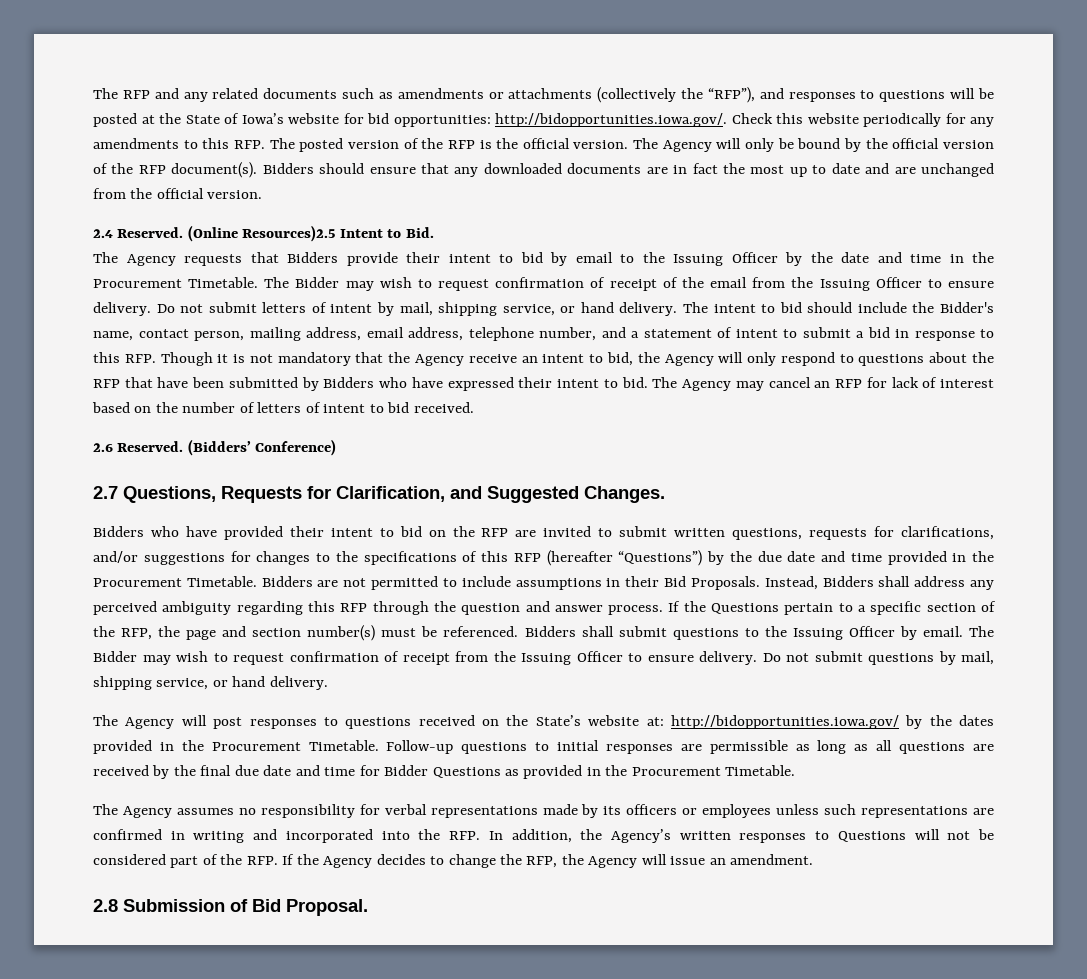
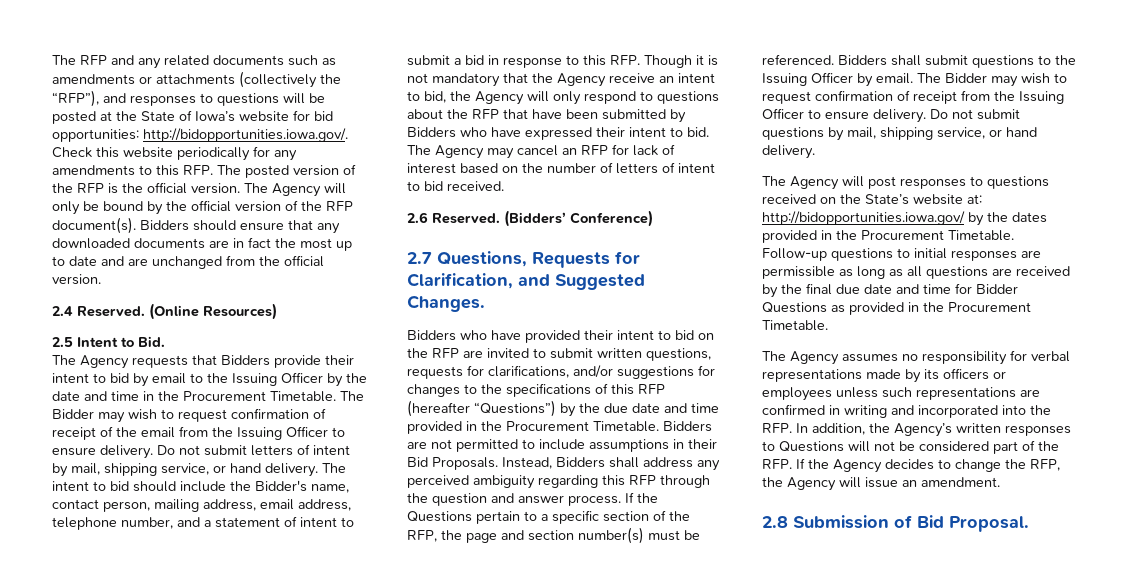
- (Online Resources)2.5 Intent to Bid.
+ (Online Resources)
+ 2.5 Intent to Bid.

